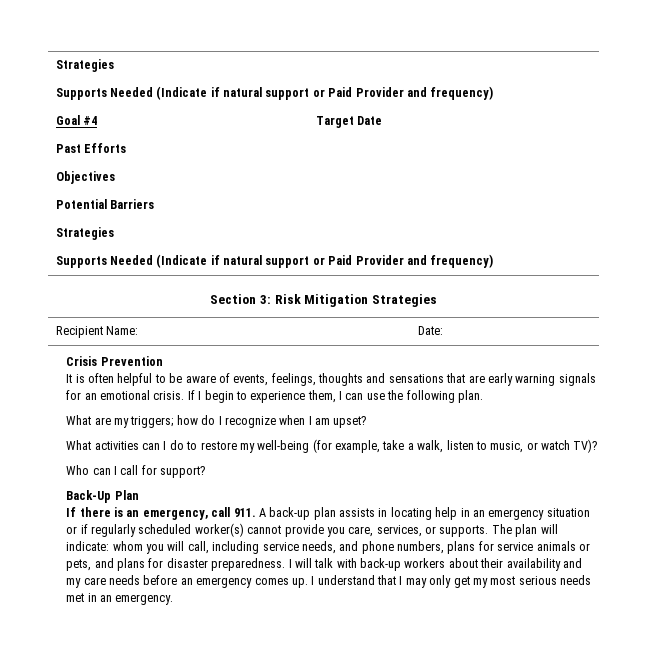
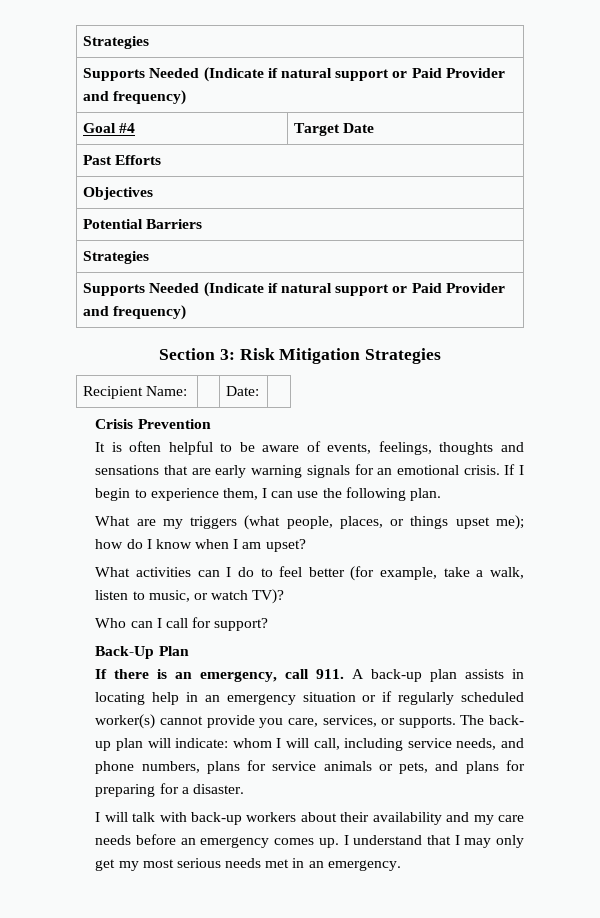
- What are my triggers; how do I recognize when I am upset?
+ What are my triggers (what people, places, or things upset me); how do I know when I am upset?
- What activities can I do to restore my well-being (for example, take a walk, listen to music, or watch TV)?
+ What activities can I do to feel better (for example, take a walk, listen to music, or watch TV)?
- The plan will indicate: whom you will call, including service needs, and phone numbers, plans for service animals or pets, and plans for disaster preparedness. I will talk with back-up workers about their availability and my care needs before an emergency comes up.
+ The back- up plan will indicate: whom I will call, including service needs, and phone numbers, plans for service animals or pets, and plans for preparing for a disaster.
+ I will talk with back-up workers about their availability and my care needs before an emergency comes up.

